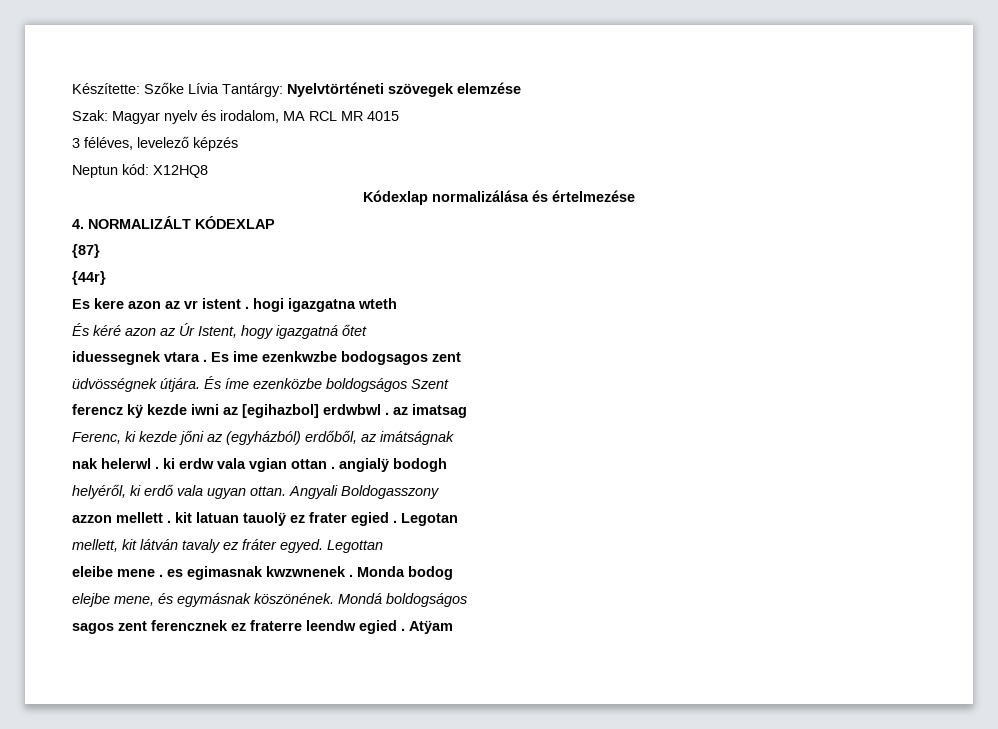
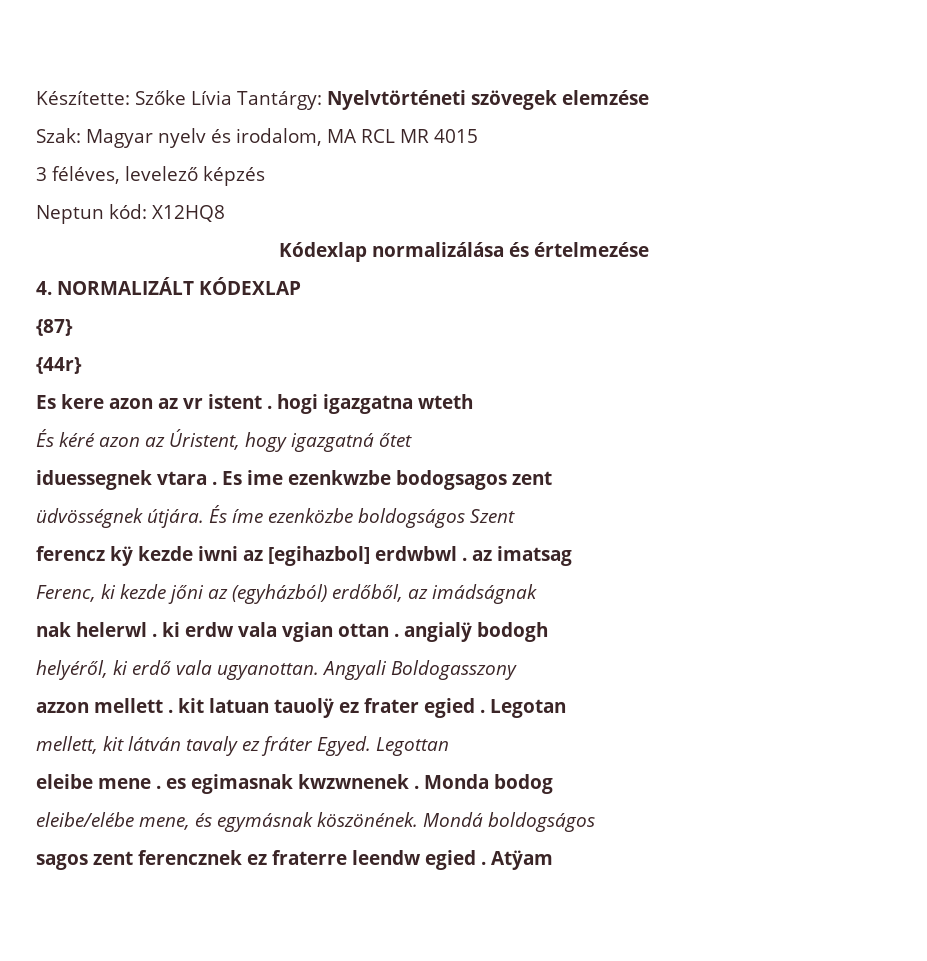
- És kéré azon az Úr Istent, hogy igazgatná őtet
+ És kéré azon az Úristent, hogy igazgatná őtet
- Ferenc, ki kezde jőni az (egyházból) erdőből, az imátságnak
+ Ferenc, ki kezde jőni az (egyházból) erdőből, az imádságnak
- helyéről, ki erdő vala ugyan ottan.
+ helyéről, ki erdő vala ugyanottan.
- mellett, kit látván tavaly ez fráter egyed.
+ mellett, kit látván tavaly ez fráter Egyed.
- elejbe mene, és egymásnak köszönének.
+ eleibe/elébe mene, és egymásnak köszönének.

